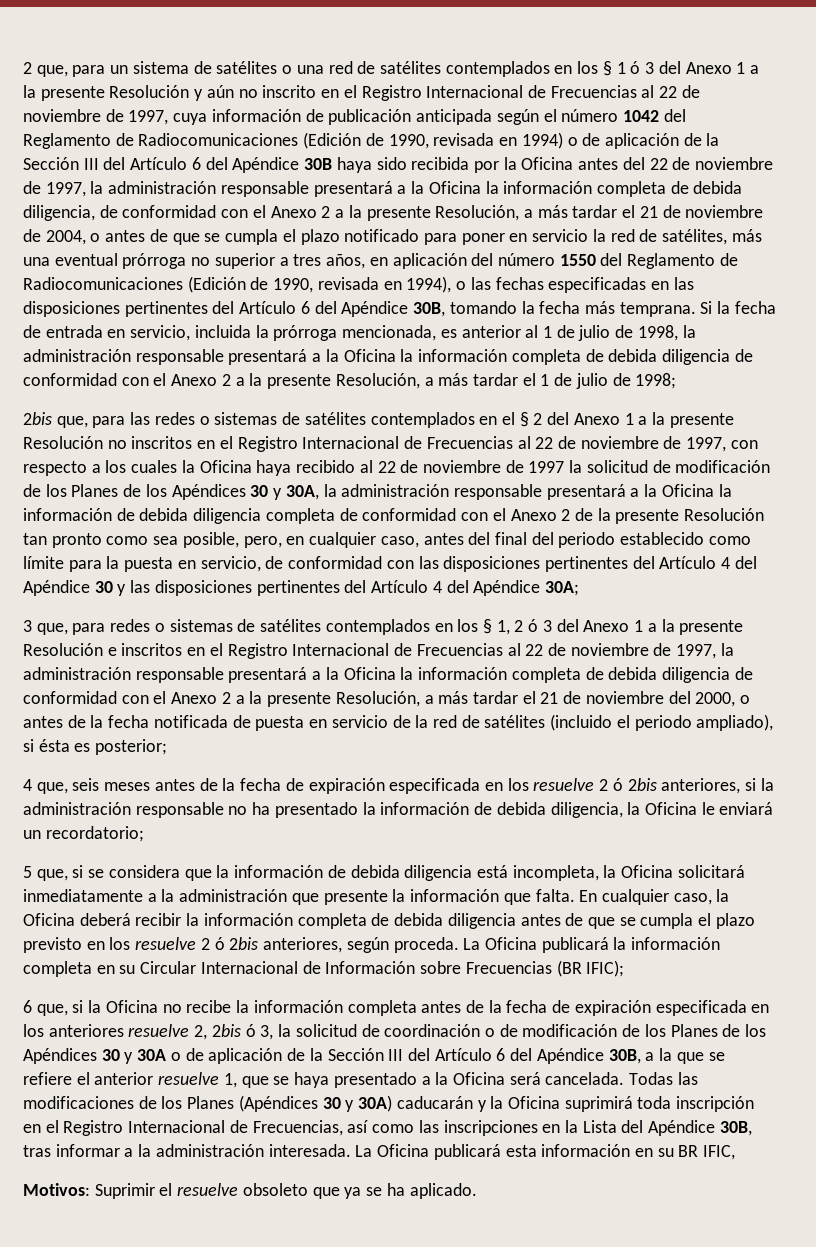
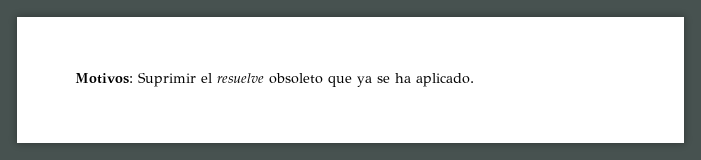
- 2 que, para un sistema de satélites o una red de satélites contemplados en los § 1 ó 3 del Anexo 1 a la presente Resolución y aún no inscrito en el Registro Internacional de Frecuencias al 22 de noviembre de 1997, cuya información de publicación anticipada según el número 1042 del Reglamento de Radiocomunicaciones (Edición de 1990, revisada en 1994) o de aplicación de la Sección III del Artículo 6 del Apéndice 30B haya sido recibida por la Oficina antes del 22 de noviembre de 1997, la administración responsable presentará a la Oficina la información completa de debida diligencia, de conformidad con el Anexo 2 a la presente Resolución, a más tardar el 21 de noviembre de 2004, o antes de que se cumpla el plazo notificado para poner en servicio la red de satélites, más una eventual prórroga no superior a tres años, en aplicación del número 1550 del Reglamento de Radiocomunicaciones (Edición de 1990, revisada en 1994), o las fechas especificadas en las disposiciones pertinentes del Artículo 6 del Apéndice 30B, tomando la fecha más temprana. Si la fecha de entrada en servicio, incluida la prórroga mencionada, es anterior al 1 de julio de 1998, la administración responsable presentará a la Oficina la información completa de debida diligencia de conformidad con el Anexo 2 a la presente Resolución, a más tardar el 1 de julio de 1998;
- 2bis que, para las redes o sistemas de satélites contemplados en el § 2 del Anexo 1 a la presente Resolución no inscritos en el Registro Internacional de Frecuencias al 22 de noviembre de 1997, con respecto a los cuales la Oficina haya recibido al 22 de noviembre de 1997 la solicitud de modificación de los Planes de los Apéndices 30 y 30A, la administración responsable presentará a la Oficina la información de debida diligencia completa de conformidad con el Anexo 2 de la presente Resolución tan pronto como sea posible, pero, en cualquier caso, antes del final del periodo establecido como límite para la puesta en servicio, de conformidad con las disposiciones pertinentes del Artículo 4 del Apéndice 30 y las disposiciones pertinentes del Artículo 4 del Apéndice 30A;
- 3 que, para redes o sistemas de satélites contemplados en los § 1, 2 ó 3 del Anexo 1 a la presente Resolución e inscritos en el Registro Internacional de Frecuencias al 22 de noviembre de 1997, la administración responsable presentará a la Oficina la información completa de debida diligencia de conformidad con el Anexo 2 a la presente Resolución, a más tardar el 21 de noviembre del 2000, o antes de la fecha notificada de puesta en servicio de la red de satélites (incluido el periodo ampliado), si ésta es posterior;
- 4 que, seis meses antes de la fecha de expiración especificada en los resuelve 2 ó 2bis anteriores, si la administración responsable no ha presentado la información de debida diligencia, la Oficina le enviará un recordatorio;
- 5 que, si se considera que la información de debida diligencia está incompleta, la Oficina solicitará inmediatamente a la administración que presente la información que falta. En cualquier caso, la Oficina deberá recibir la información completa de debida diligencia antes de que se cumpla el plazo previsto en los resuelve 2 ó 2bis anteriores, según proceda. La Oficina publicará la información completa en su Circular Internacional de Información sobre Frecuencias (BR IFIC);
- 6 que, si la Oficina no recibe la información completa antes de la fecha de expiración especificada en los anteriores resuelve 2, 2bis ó 3, la solicitud de coordinación o de modificación de los Planes de los Apéndices 30 y 30A o de aplicación de la Sección III del Artículo 6 del Apéndice 30B, a la que se refiere el anterior resuelve 1, que se haya presentado a la Oficina será cancelada. Todas las modificaciones de los Planes (Apéndices 30 y 30A) caducarán y la Oficina suprimirá toda inscripción en el Registro Internacional de Frecuencias, así como las inscripciones en la Lista del Apéndice 30B, tras informar a la administración interesada. La Oficina publicará esta información en su BR IFIC,

